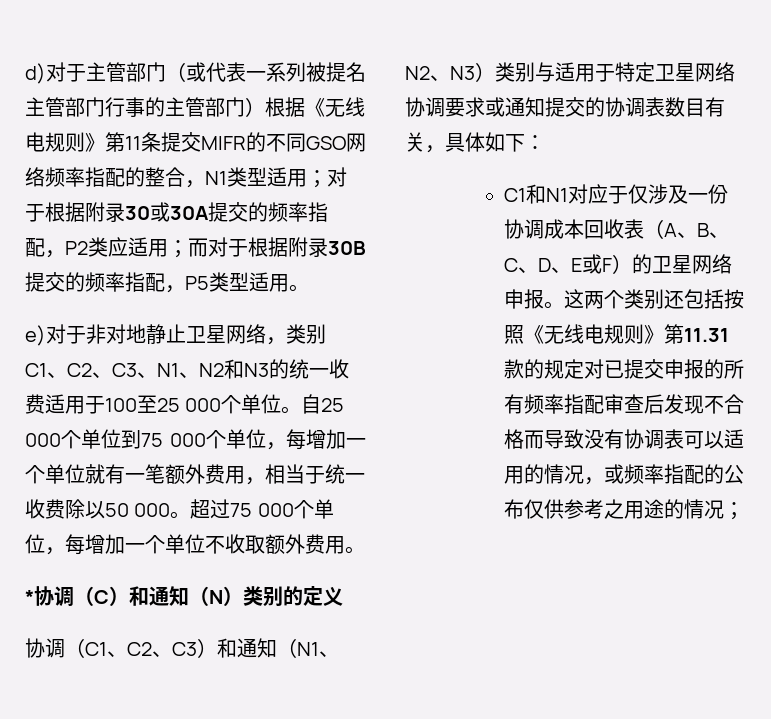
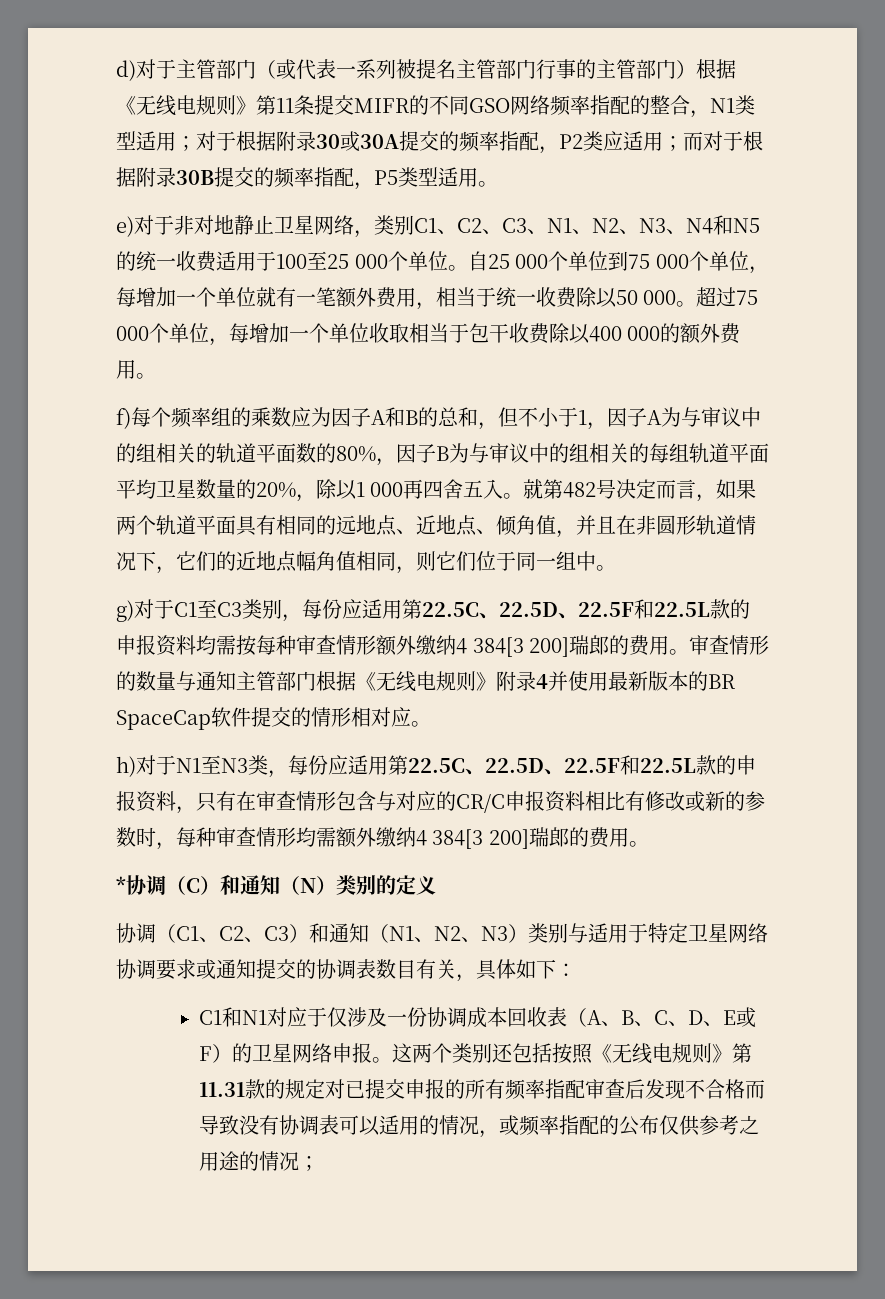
- e)对于非对地静止卫星网络，类别C1、C2、C3、N1、N2和N3的统一收费适用于100至25 000个单位。
+ e)对于非对地静止卫星网络，类别C1、C2、C3、N1、N2、N3、N4和N5的统一收费适用于100至25 000个单位。
- 超过75 000个单位，每增加一个单位不收取额外费用。
+ 超过75 000个单位，每增加一个单位收取相当于包干收费除以400 000的额外费用。
+ f)每个频率组的乘数应为因子A和B的总和，但不小于1，因子A为与审议中的组相关的轨道平面数的80%，因子B为与审议中的组相关的每组轨道平面平均卫星数量的20%，除以1 000再四舍五入。就第482号决定而言，如果两个轨道平面具有相同的远地点、近地点、倾角值，并且在非圆形轨道情况下，它们的近地点幅角值相同，则它们位于同一组中。
+ g)对于C1至C3类别，每份应适用第22.5C、22.5D、22.5F和22.5L款的申报资料均需按每种审查情形额外缴纳4 384[3 200]瑞郎的费用。审查情形的数量与通知主管部门根据《无线电规则》附录4并使用最新版本的BR SpaceCap软件提交的情形相对应。
+ h)对于N1至N3类，每份应适用第22.5C、22.5D、22.5F和22.5L款的申报资料，只有在审查情形包含与对应的CR/C申报资料相比有修改或新的参数时，每种审查情形均需额外缴纳4 384[3 200]瑞郎的费用。

